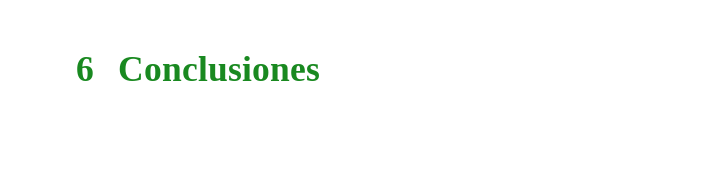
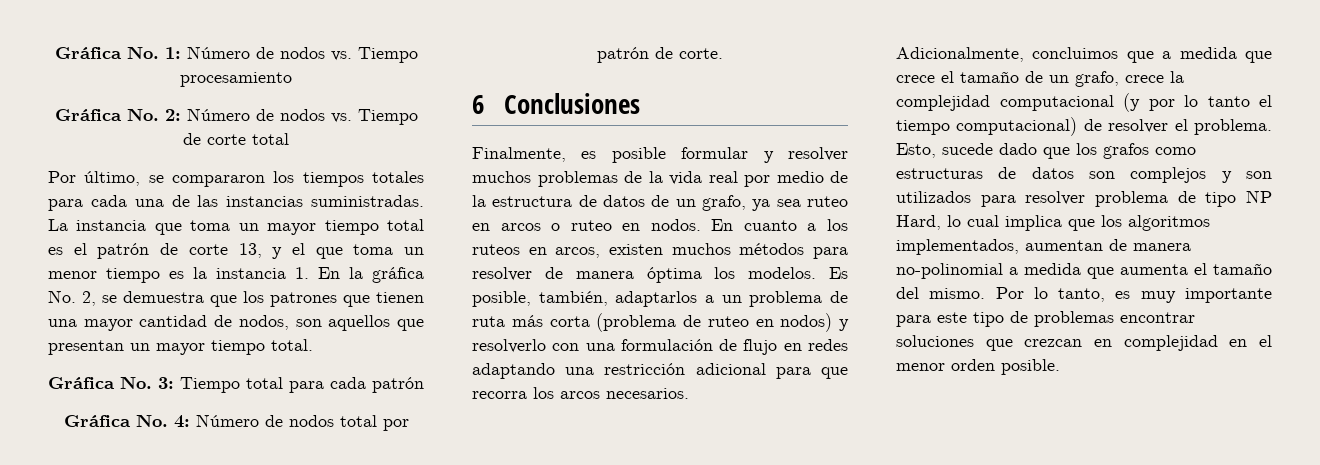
+ Gráfica No. 1: Número de nodos vs. Tiempo procesamiento
+ Gráfica No. 2: Número de nodos vs. Tiempo de corte total
+ Por último, se compararon los tiempos totales para cada una de las instancias suministradas. La instancia que toma un mayor tiempo total es el patrón de corte 13, y el que toma un menor tiempo es la instancia 1. En la gráfica No. 2, se demuestra que los patrones que tienen una mayor cantidad de nodos, son aquellos que presentan un mayor tiempo total.
+ Gráfica No. 3: Tiempo total para cada patrón
+ Gráfica No. 4: Número de nodos total por patrón de corte.
  6 Conclusiones
+ Finalmente, es posible formular y resolver muchos problemas de la vida real por medio de la estructura de datos de un grafo, ya sea ruteo en arcos o ruteo en nodos. En cuanto a los ruteos en arcos, existen muchos métodos para resolver de manera óptima los modelos. Es posible, también, adaptarlos a un problema de ruta más corta (problema de ruteo en nodos) y resolverlo con una formulación de flujo en redes adaptando una restricción adicional para que recorra los arcos necesarios.
+ Adicionalmente, concluimos que a medida que crece el tamaño de un grafo, crece la complejidad computacional (y por lo tanto el tiempo computacional) de resolver el problema. Esto, sucede dado que los grafos como estructuras de datos son complejos y son utilizados para resolver problema de tipo NP Hard, lo cual implica que los algoritmos implementados, aumentan de manera no-polinomial a medida que aumenta el tamaño del mismo. Por lo tanto, es muy importante para este tipo de problemas encontrar soluciones que crezcan en complejidad en el menor orden posible.

